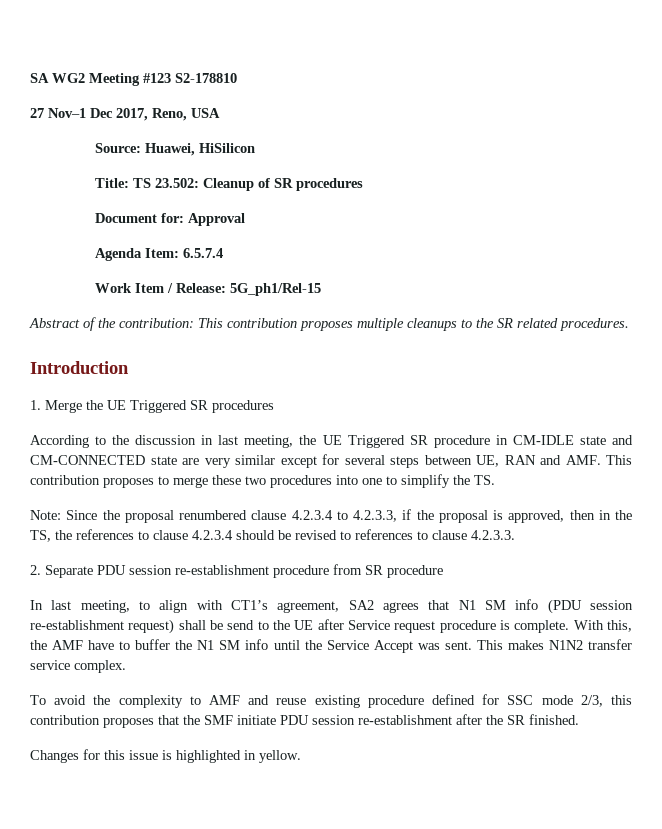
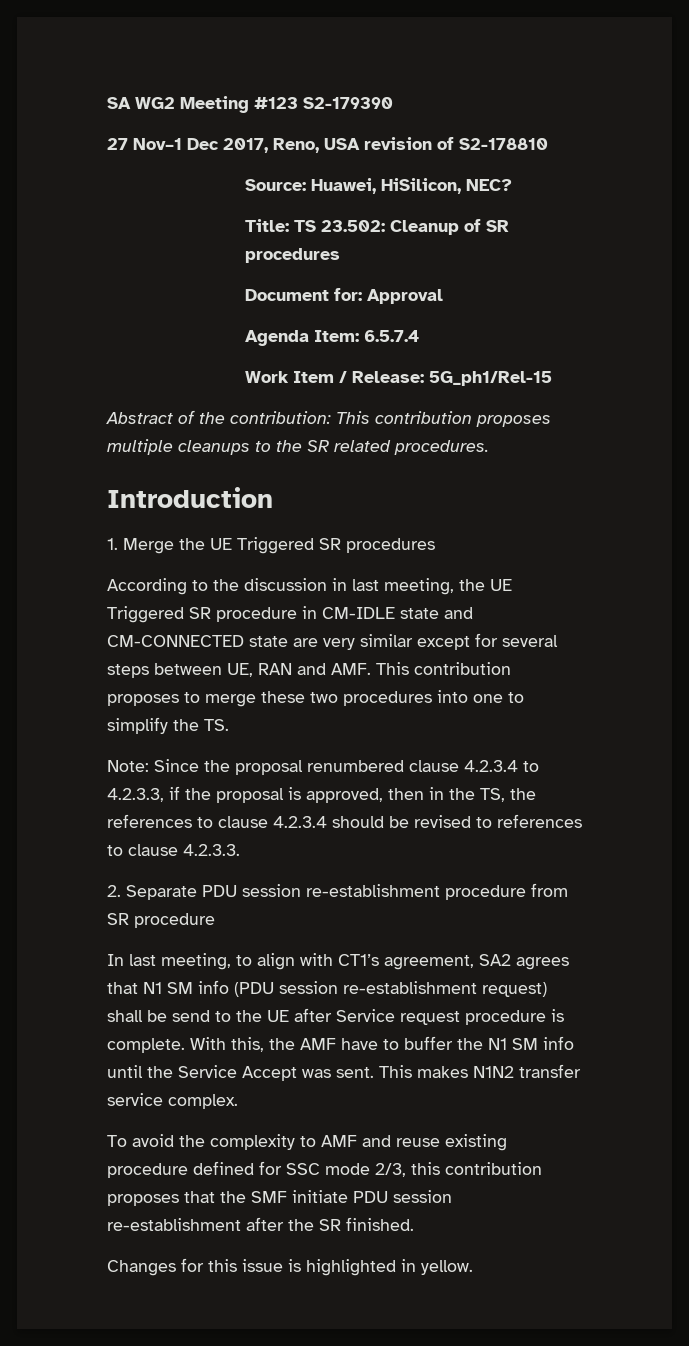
- SA WG2 Meeting #123 S2-178810
+ SA WG2 Meeting #123 S2-179390
- 27 Nov–1 Dec 2017, Reno, USA
+ 27 Nov–1 Dec 2017, Reno, USA revision of S2-178810
- Source: Huawei, HiSilicon
+ Source: Huawei, HiSilicon, NEC?

